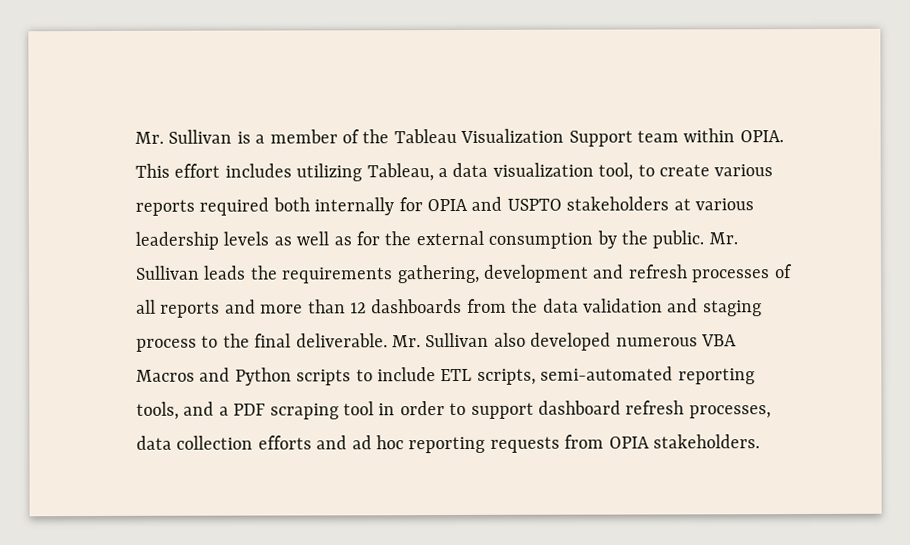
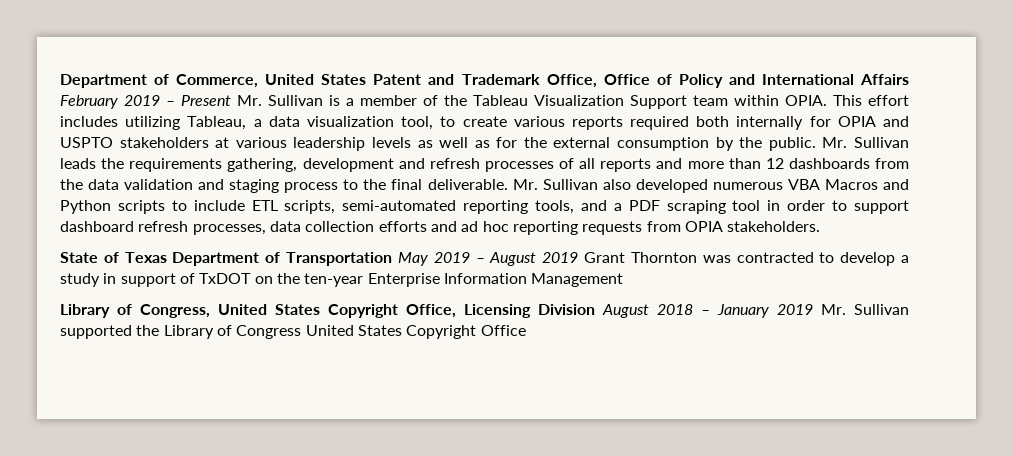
- Mr. Sullivan is a member of the Tableau Visualization Support team within OPIA.
+ Department of Commerce, United States Patent and Trademark Office, Office of Policy and International Affairs February 2019 – Present Mr. Sullivan is a member of the Tableau Visualization Support team within OPIA.
+ State of Texas Department of Transportation May 2019 – August 2019 Grant Thornton was contracted to develop a study in support of TxDOT on the ten-year Enterprise Information Management
+ Library of Congress, United States Copyright Office, Licensing Division August 2018 – January 2019 Mr. Sullivan supported the Library of Congress United States Copyright Office

